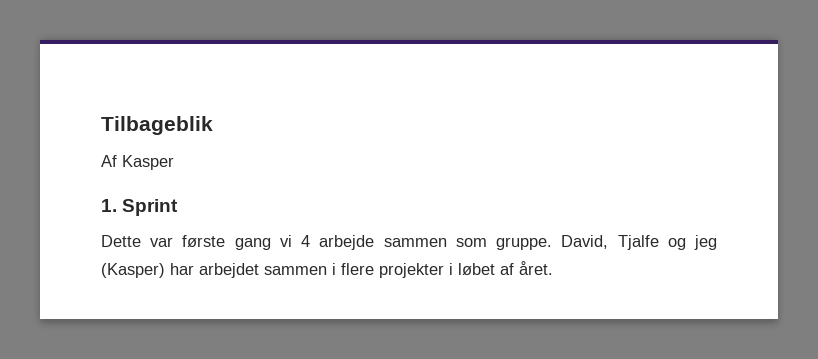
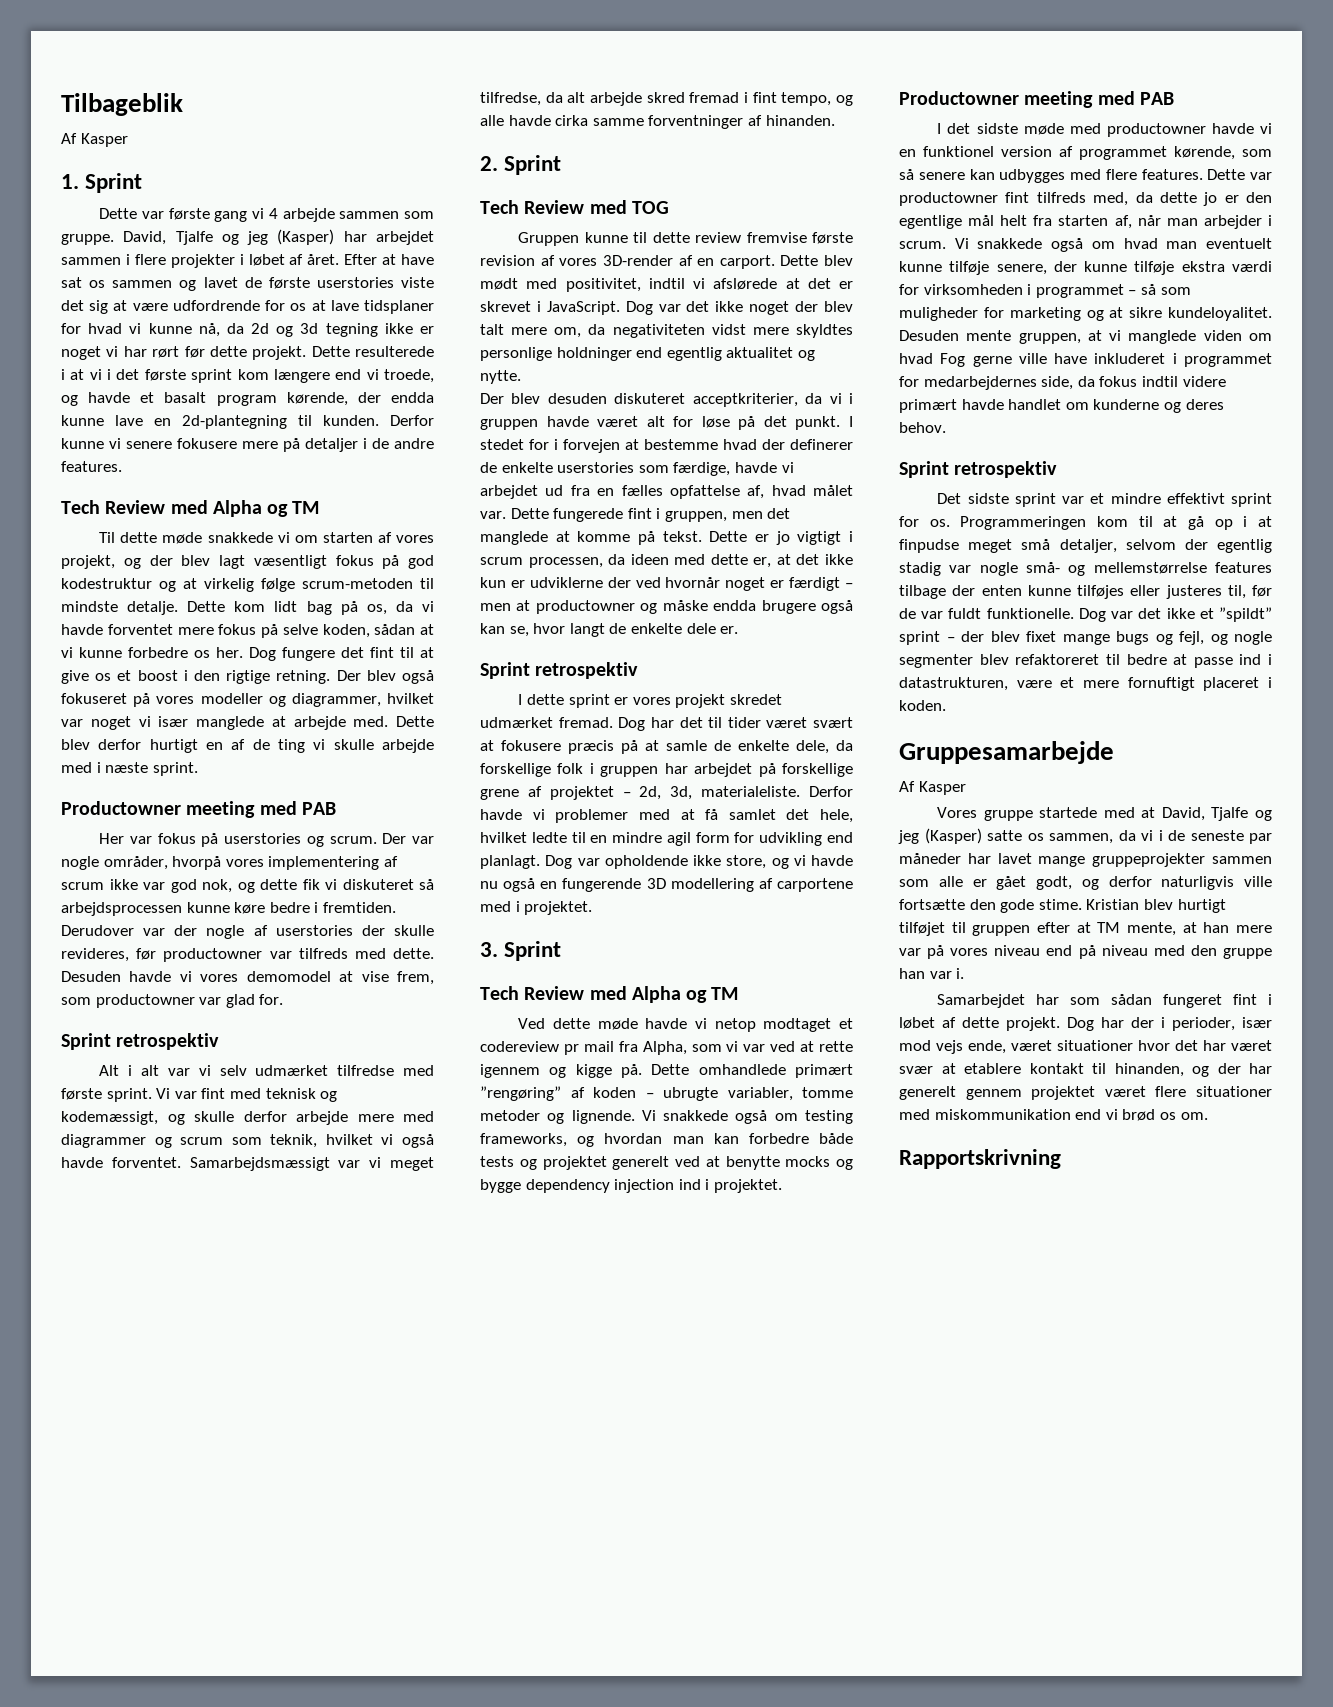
+ Efter at have sat os sammen og lavet de første userstories viste det sig at være udfordrende for os at lave tidsplaner for hvad vi kunne nå, da 2d og 3d tegning ikke er noget vi har rørt før dette projekt. Dette resulterede i at vi i det første sprint kom længere end vi troede, og havde et basalt program kørende, der endda kunne lave en 2d-plantegning til kunden. Derfor kunne vi senere fokusere mere på detaljer i de andre features.
+ Tech Review med Alpha og TM
+ Til dette møde snakkede vi om starten af vores projekt, og der blev lagt væsentligt fokus på god kodestruktur og at virkelig følge scrum-metoden til mindste detalje. Dette kom lidt bag på os, da vi havde forventet mere fokus på selve koden, sådan at vi kunne forbedre os her. Dog fungere det fint til at give os et boost i den rigtige retning. Der blev også fokuseret på vores modeller og diagrammer, hvilket var noget vi især manglede at arbejde med. Dette blev derfor hurtigt en af de ting vi skulle arbejde med i næste sprint.
+ Productowner meeting med PAB
+ Her var fokus på userstories og scrum. Der var nogle områder, hvorpå vores implementering af scrum ikke var god nok, og dette fik vi diskuteret så arbejdsprocessen kunne køre bedre i fremtiden. Derudover var der nogle af userstories der skulle revideres, før productowner var tilfreds med dette. Desuden havde vi vores demomodel at vise frem, som productowner var glad for.
+ Sprint retrospektiv
+ Alt i alt var vi selv udmærket tilfredse med første sprint. Vi var fint med teknisk og kodemæssigt, og skulle derfor arbejde mere med diagrammer og scrum som teknik, hvilket vi også havde forventet. Samarbejdsmæssigt var vi meget tilfredse, da alt arbejde skred fremad i fint tempo, og alle havde cirka samme forventninger af hinanden.
+ 2. Sprint
+ Tech Review med TOG
+ Gruppen kunne til dette review fremvise første revision af vores 3D-render af en carport. Dette blev mødt med positivitet, indtil vi afslørede at det er skrevet i JavaScript. Dog var det ikke noget der blev talt mere om, da negativiteten vidst mere skyldtes personlige holdninger end egentlig aktualitet og nytte.
+ Der blev desuden diskuteret acceptkriterier, da vi i gruppen havde været alt for løse på det punkt. I stedet for i forvejen at bestemme hvad der definerer de enkelte userstories som færdige, havde vi arbejdet ud fra en fælles opfattelse af, hvad målet var. Dette fungerede fint i gruppen, men det manglede at komme på tekst. Dette er jo vigtigt i scrum processen, da ideen med dette er, at det ikke kun er udviklerne der ved hvornår noget er færdigt – men at productowner og måske endda brugere også kan se, hvor langt de enkelte dele er.
+ Sprint retrospektiv
+ I dette sprint er vores projekt skredet udmærket fremad. Dog har det til tider været svært at fokusere præcis på at samle de enkelte dele, da forskellige folk i gruppen har arbejdet på forskellige grene af projektet – 2d, 3d, materialeliste. Derfor havde vi problemer med at få samlet det hele, hvilket ledte til en mindre agil form for udvikling end planlagt. Dog var opholdende ikke store, og vi havde nu også en fungerende 3D modellering af carportene med i projektet.
+ 3. Sprint
+ Tech Review med Alpha og TM
+ Ved dette møde havde vi netop modtaget et codereview pr mail fra Alpha, som vi var ved at rette igennem og kigge på. Dette omhandlede primært ”rengøring” af koden – ubrugte variabler, tomme metoder og lignende. Vi snakkede også om testing frameworks, og hvordan man kan forbedre både tests og projektet generelt ved at benytte mocks og bygge dependency injection ind i projektet.
+ Productowner meeting med PAB
+ I det sidste møde med productowner havde vi en funktionel version af programmet kørende, som så senere kan udbygges med flere features. Dette var productowner fint tilfreds med, da dette jo er den egentlige mål helt fra starten af, når man arbejder i scrum. Vi snakkede også om hvad man eventuelt kunne tilføje senere, der kunne tilføje ekstra værdi for virksomheden i programmet – så som muligheder for marketing og at sikre kundeloyalitet. Desuden mente gruppen, at vi manglede viden om hvad Fog gerne ville have inkluderet i programmet for medarbejdernes side, da fokus indtil videre primært havde handlet om kunderne og deres behov.
+ Sprint retrospektiv
+ Det sidste sprint var et mindre effektivt sprint for os. Programmeringen kom til at gå op i at finpudse meget små detaljer, selvom der egentlig stadig var nogle små- og mellemstørrelse features tilbage der enten kunne tilføjes eller justeres til, før de var fuldt funktionelle. Dog var det ikke et ”spildt” sprint – der blev fixet mange bugs og fejl, og nogle segmenter blev refaktoreret til bedre at passe ind i datastrukturen, være et mere fornuftigt placeret i koden.
+ Gruppesamarbejde
+ Af Kasper
+ Vores gruppe startede med at David, Tjalfe og jeg (Kasper) satte os sammen, da vi i de seneste par måneder har lavet mange gruppeprojekter sammen som alle er gået godt, og derfor naturligvis ville fortsætte den gode stime. Kristian blev hurtigt tilføjet til gruppen efter at TM mente, at han mere var på vores niveau end på niveau med den gruppe han var i.
+ Samarbejdet har som sådan fungeret fint i løbet af dette projekt. Dog har der i perioder, især mod vejs ende, været situationer hvor det har været svær at etablere kontakt til hinanden, og der har generelt gennem projektet været flere situationer med miskommunikation end vi brød os om.
+ Rapportskrivning

